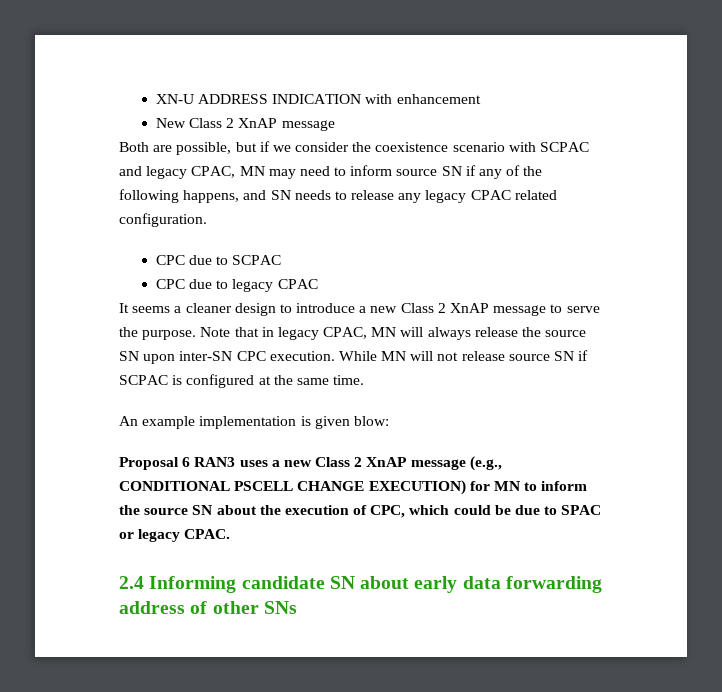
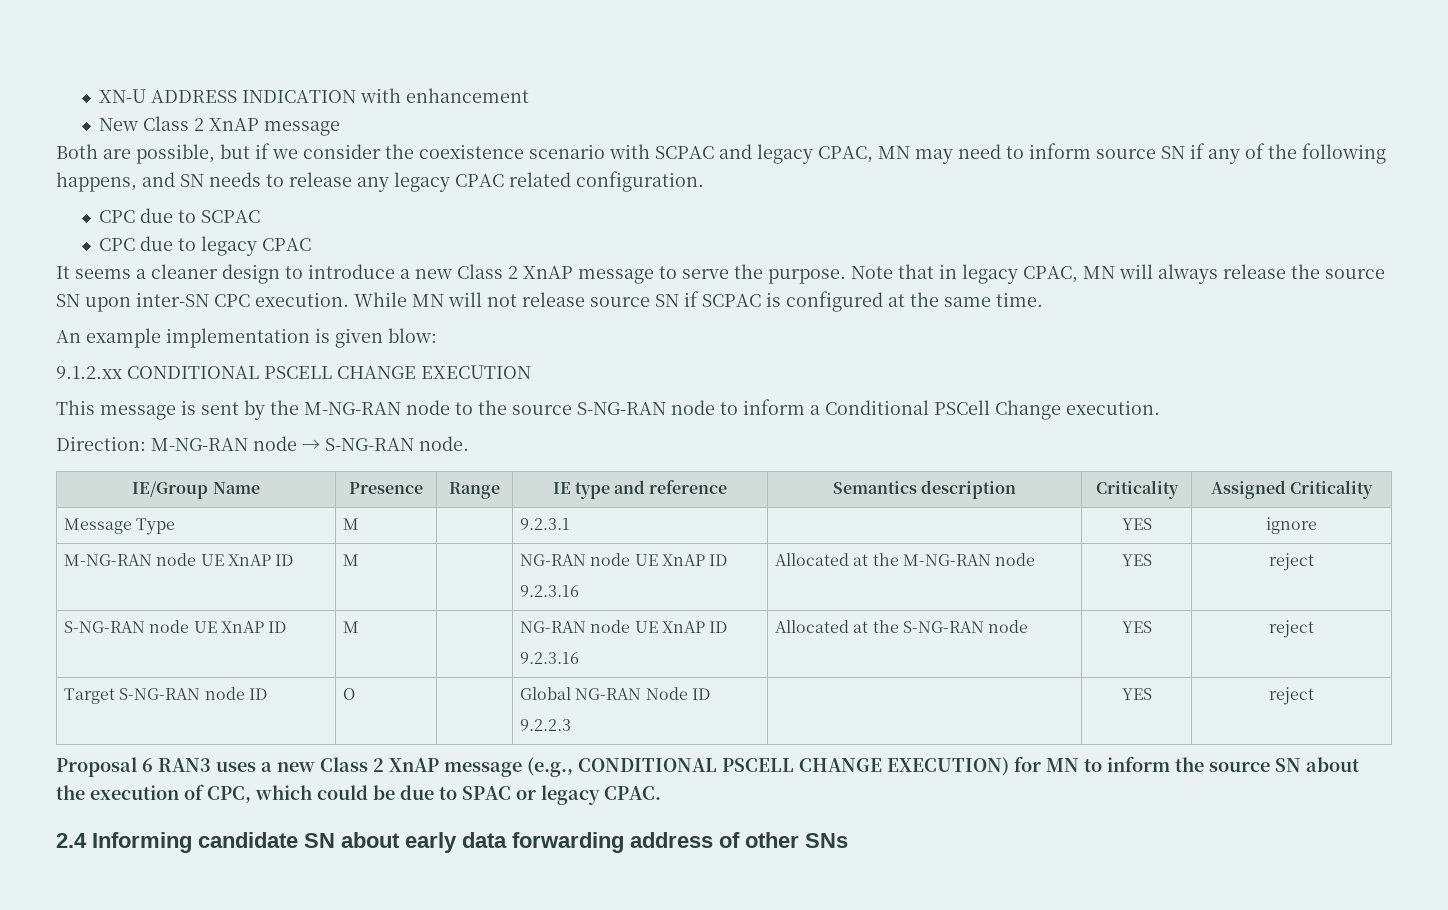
+ 9.1.2.xx CONDITIONAL PSCELL CHANGE EXECUTION
+ This message is sent by the M-NG-RAN node to the source S-NG-RAN node to inform a Conditional PSCell Change execution.
+ Direction: M-NG-RAN node → S-NG-RAN node.
+ IE/Group Name | Presence | Range | IE type and reference | Semantics description | Criticality | Assigned Criticality
+ Message Type | M | | 9.2.3.1 | | YES | ignore
+ M-NG-RAN node UE XnAP ID | M | | NG-RAN node UE XnAP ID
+ 9.2.3.16 | Allocated at the M-NG-RAN node | YES | reject
+ S-NG-RAN node UE XnAP ID | M | | NG-RAN node UE XnAP ID
+ 9.2.3.16 | Allocated at the S-NG-RAN node | YES | reject
+ Target S-NG-RAN node ID | O | | Global NG-RAN Node ID
+ 9.2.2.3 | | YES | reject

